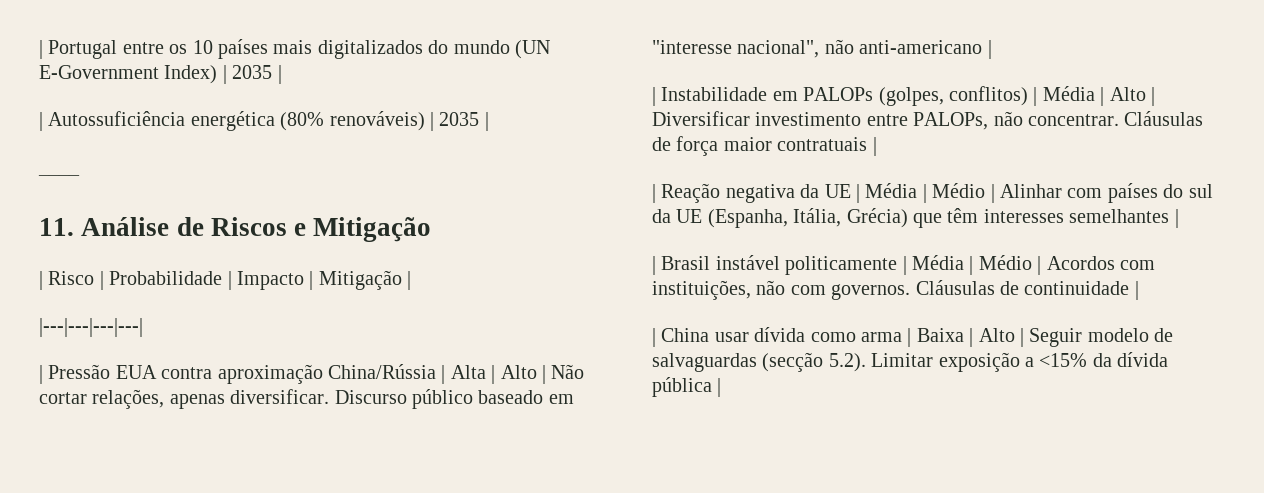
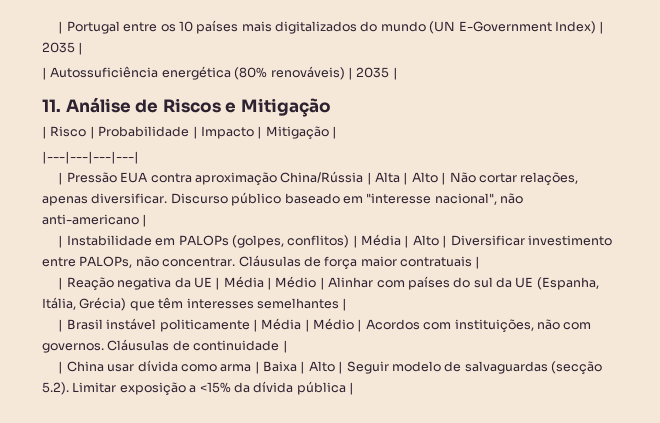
- ____

